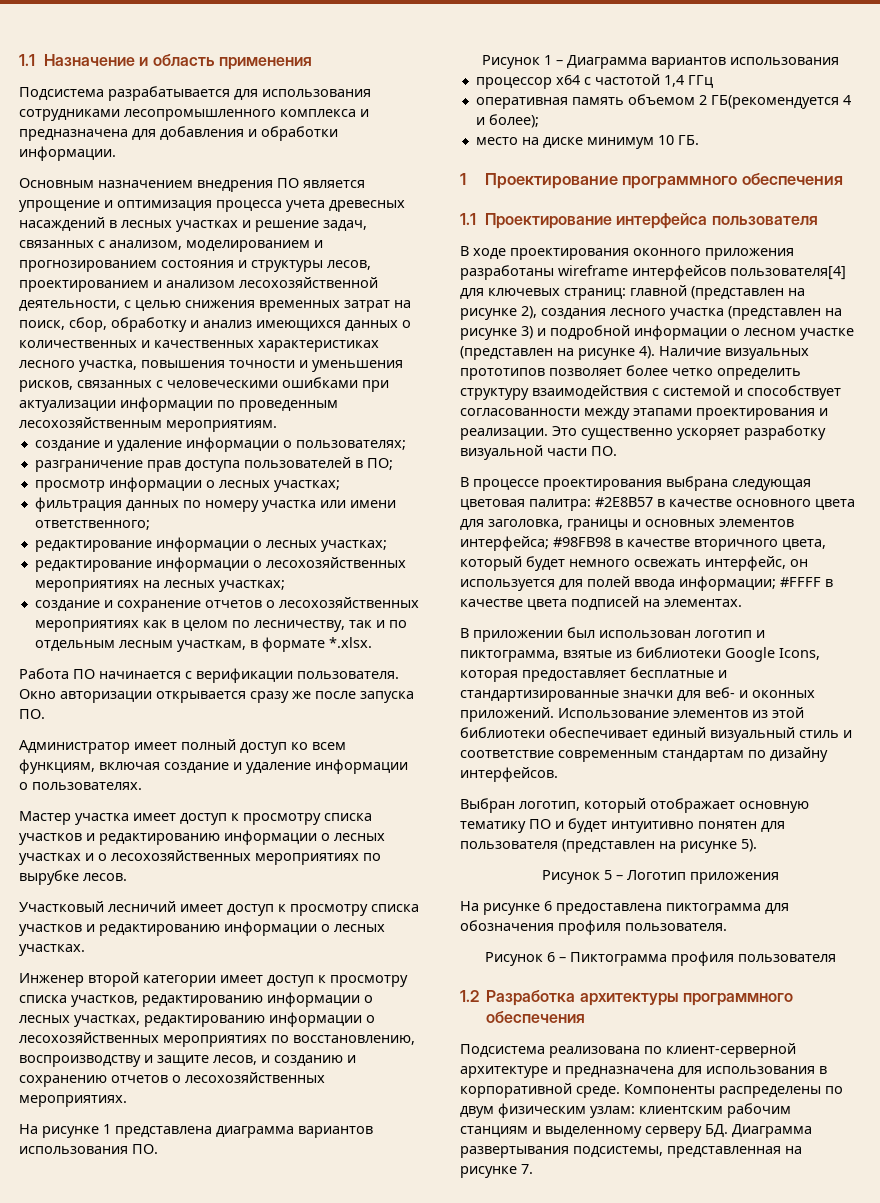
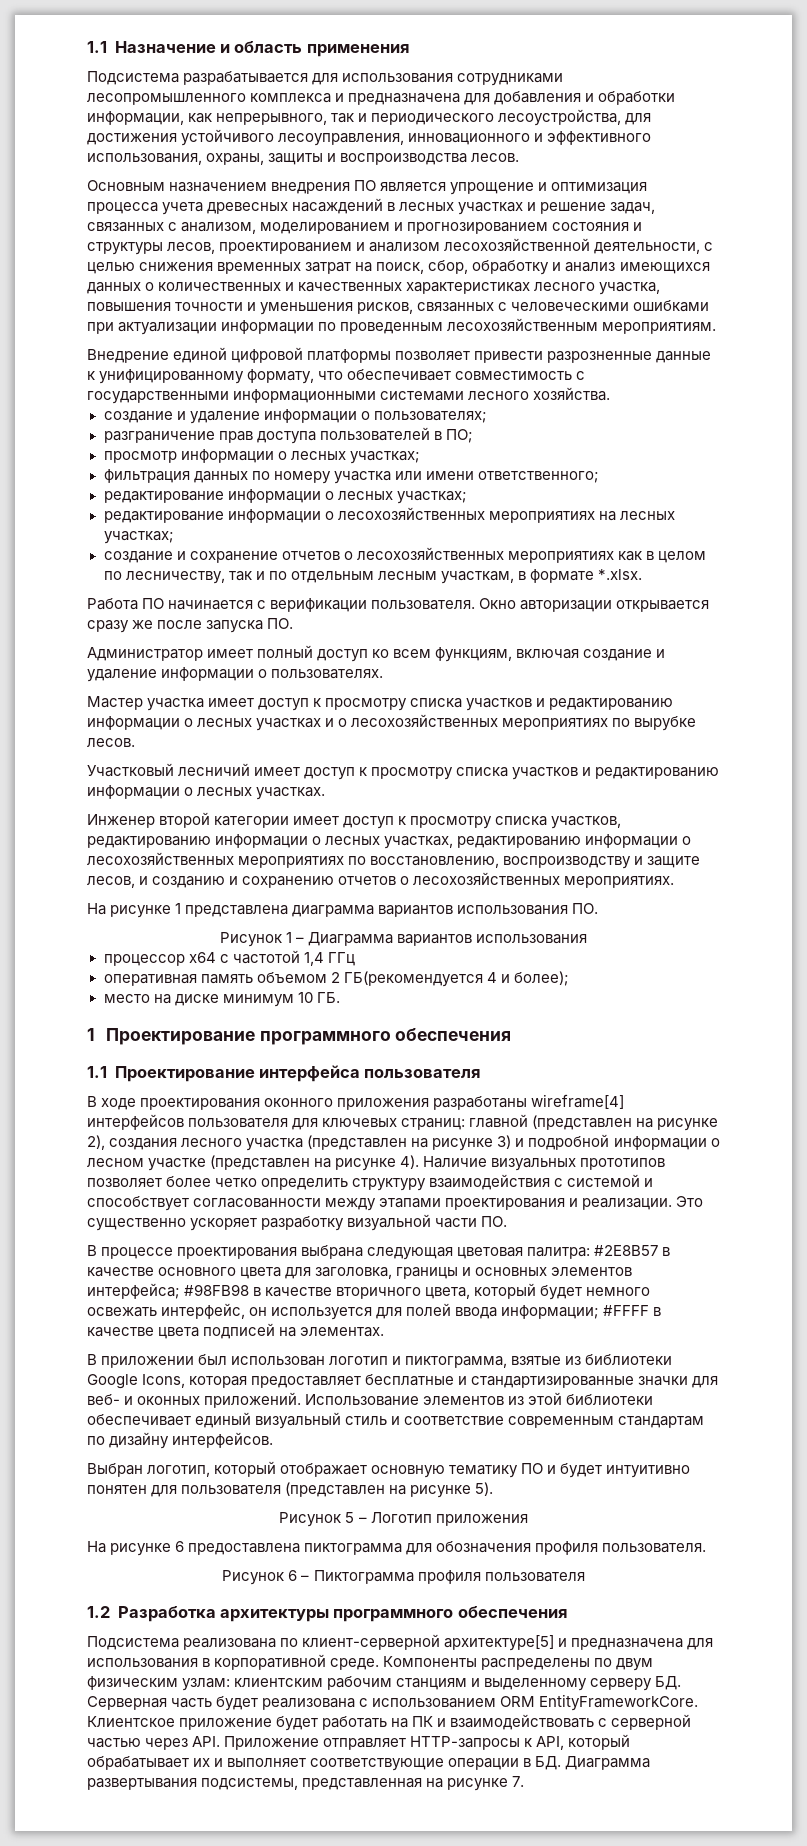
- Подсистема разрабатывается для использования сотрудниками лесопромышленного комплекса и предназначена для добавления и обработки информации.
+ Подсистема разрабатывается для использования сотрудниками лесопромышленного комплекса и предназначена для добавления и обработки информации, как непрерывного, так и периодического лесоустройства, для достижения устойчивого лесоуправления, инновационного и эффективного использования, охраны, защиты и воспроизводства лесов.
+ Внедрение единой цифровой платформы позволяет привести разрозненные данные к унифицированному формату, что обеспечивает совместимость с государственными информационными системами лесного хозяйства.
- В ходе проектирования оконного приложения разработаны wireframe интерфейсов пользователя[4] для ключевых страниц: главной (представлен на рисунке 2), создания лесного участка (представлен на рисунке 3) и подробной информации о лесном участке (представлен на рисунке 4).
+ В ходе проектирования оконного приложения разработаны wireframe[4] интерфейсов пользователя для ключевых страниц: главной (представлен на рисунке 2), создания лесного участка (представлен на рисунке 3) и подробной информации о лесном участке (представлен на рисунке 4).
- Подсистема реализована по клиент-серверной архитектуре и предназначена для использования в корпоративной среде.
+ Подсистема реализована по клиент-серверной архитектуре[5] и предназначена для использования в корпоративной среде.
- Компоненты распределены по двум физическим узлам: клиентским рабочим станциям и выделенному серверу БД. Диаграмма развертывания подсистемы, представленная на рисунке 7.
+ Компоненты распределены по двум физическим узлам: клиентским рабочим станциям и выделенному серверу БД. Серверная часть будет реализована c использованием ORM EntityFrameworkCore. Клиентское приложение будет работать на ПК и взаимодействовать с серверной частью через API. Приложение отправляет HTTP-запросы к API, который обрабатывает их и выполняет соответствующие операции в БД. Диаграмма развертывания подсистемы, представленная на рисунке 7.

